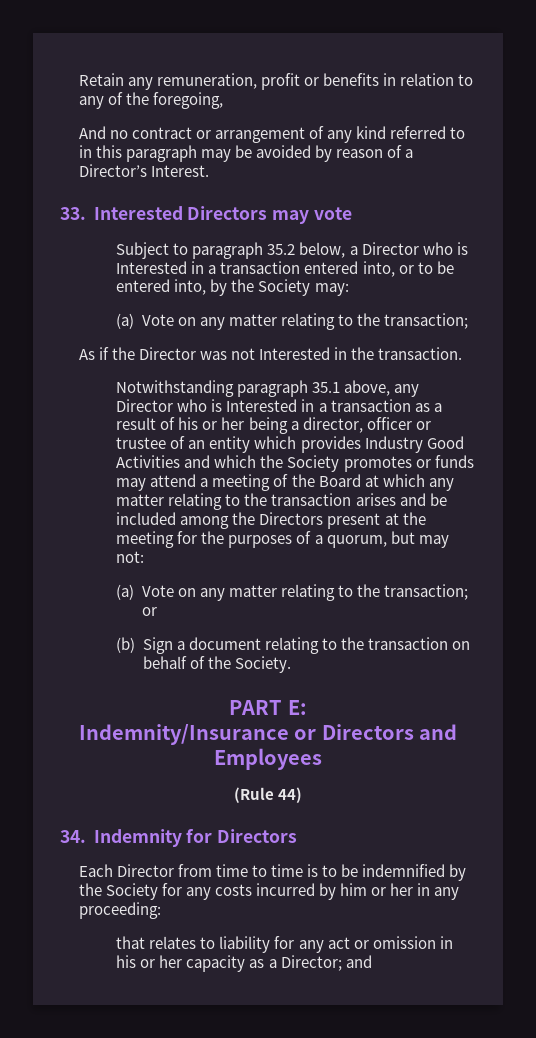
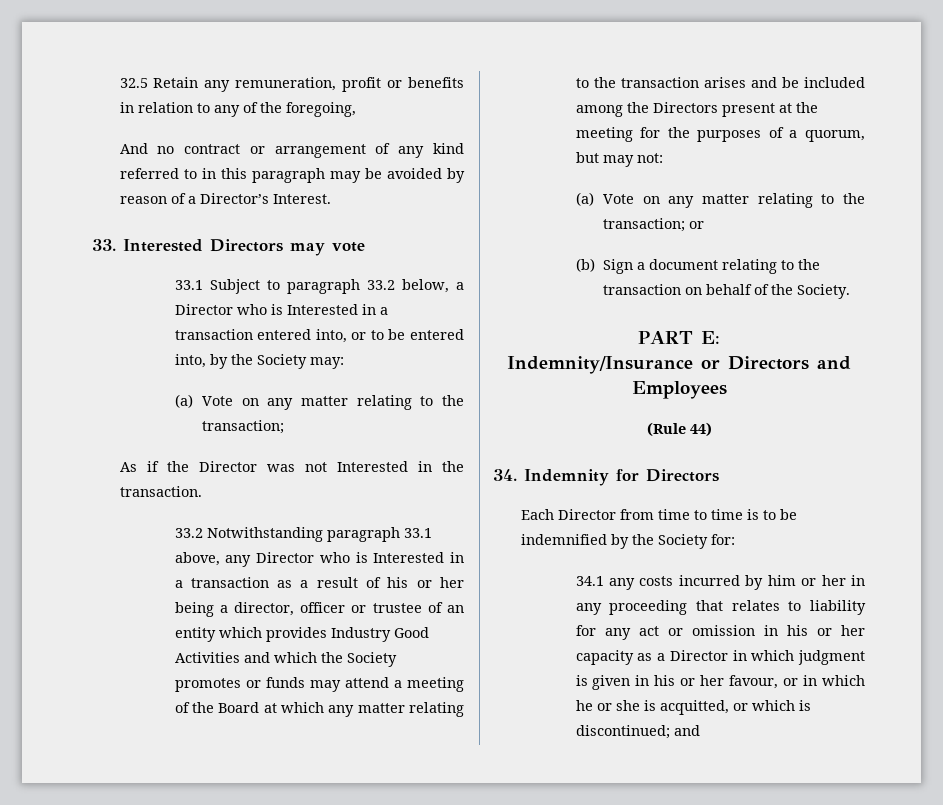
- Retain any remuneration, profit or benefits in relation to any of the foregoing,
+ 32.5 Retain any remuneration, profit or benefits in relation to any of the foregoing,
- Subject to paragraph 35.2 below, a Director who is Interested in a transaction entered into, or to be entered into, by the Society may:
+ 33.1 Subject to paragraph 33.2 below, a Director who is Interested in a transaction entered into, or to be entered into, by the Society may:
- Notwithstanding paragraph 35.1 above, any Director who is Interested in a transaction as a result of his or her being a director, officer or trustee of an entity which provides Industry Good Activities and which the Society promotes or funds may attend a meeting of the Board at which any matter relating to the transaction arises and be included among the Directors present at the meeting for the purposes of a quorum, but may not:
+ 33.2 Notwithstanding paragraph 33.1 above, any Director who is Interested in a transaction as a result of his or her being a director, officer or trustee of an entity which provides Industry Good Activities and which the Society promotes or funds may attend a meeting of the Board at which any matter relating to the transaction arises and be included among the Directors present at the meeting for the purposes of a quorum, but may not:
- Each Director from time to time is to be indemnified by the Society for any costs incurred by him or her in any proceeding:
- that relates to liability for any act or omission in his or her capacity as a Director; and
+ Each Director from time to time is to be indemnified by the Society for:
+ 34.1 any costs incurred by him or her in any proceeding that relates to liability for any act or omission in his or her capacity as a Director in which judgment is given in his or her favour, or in which he or she is acquitted, or which is discontinued; and

